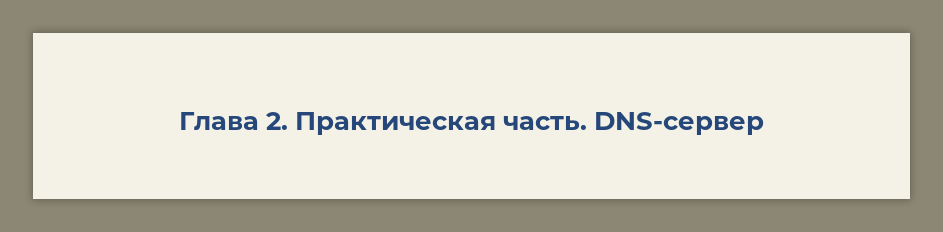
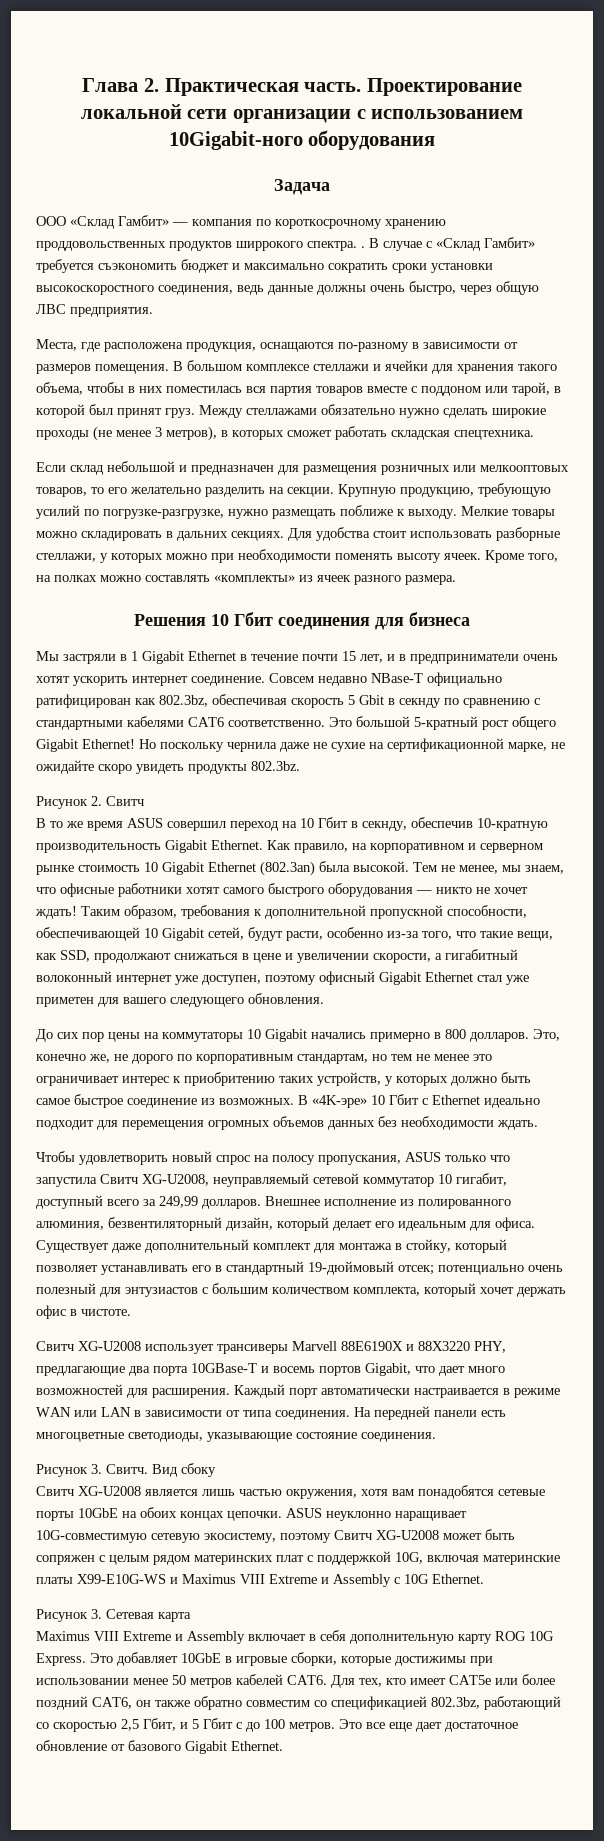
- DNS-сервер
+ Проектирование локальной сети организации с использованием 10Gigabit-ного оборудования
+ Задача
+ ООО «Склад Гамбит» — компания по короткосрочному хранению проддовольственных продуктов ширрокого спектра. . В случае с «Склад Гамбит» требуется съэкономить бюджет и максимально сократить сроки установки высокоскоростного соединения, ведь данные должны очень быстро, через общую ЛВС предприятия.
+ Места, где расположена продукция, оснащаются по-разному в зависимости от размеров помещения. В большом комплексе стеллажи и ячейки для хранения такого объема, чтобы в них поместилась вся партия товаров вместе с поддоном или тарой, в которой был принят груз. Между стеллажами обязательно нужно сделать широкие проходы (не менее 3 метров), в которых сможет работать складская спецтехника.
+ Если склад небольшой и предназначен для размещения розничных или мелкооптовых товаров, то его желательно разделить на секции. Крупную продукцию, требующую усилий по погрузке-разгрузке, нужно размещать поближе к выходу. Мелкие товары можно складировать в дальних секциях. Для удобства стоит использовать разборные стеллажи, у которых можно при необходимости поменять высоту ячеек. Кроме того, на полках можно составлять «комплекты» из ячеек разного размера.
+ Решения 10 Гбит соединения для бизнеса
+ Мы застряли в 1 Gigabit Ethernet в течение почти 15 лет, и в предприниматели очень хотят ускорить интернет соединение. Совсем недавно NBase-T официально ратифицирован как 802.3bz, обеспечивая скорость 5 Gbit в секнду по сравнению с стандартными кабелями CAT6 соответственно. Это большой 5-кратный рост общего Gigabit Ethernet! Но поскольку чернила даже не сухие на сертификационной марке, не ожидайте скоро увидеть продукты 802.3bz.
+ Рисунок 2. Свитч
+ В то же время ASUS совершил переход на 10 Гбит в секнду, обеспечив 10-кратную производительность Gigabit Ethernet. Как правило, на корпоративном и серверном рынке стоимость 10 Gigabit Ethernet (802.3an) была высокой. Тем не менее, мы знаем, что офисные работники хотят самого быстрого оборудования — никто не хочет ждать! Таким образом, требования к дополнительной пропускной способности, обеспечивающей 10 Gigabit сетей, будут расти, особенно из-за того, что такие вещи, как SSD, продолжают снижаться в цене и увеличении скорости, а гигабитный волоконный интернет уже доступен, поэтому офисный Gigabit Ethernet стал уже приметен для вашего следующего обновления.
+ До сих пор цены на коммутаторы 10 Gigabit начались примерно в 800 долларов. Это, конечно же, не дорого по корпоративным стандартам, но тем не менее это ограничивает интерес к приобритению таких устройств, у которых должно быть самое быстрое соединение из возможных. В «4K-эре» 10 Гбит с Ethernet идеально подходит для перемещения огромных объемов данных без необходимости ждать.
+ Чтобы удовлетворить новый спрос на полосу пропускания, ASUS только что запустила Свитч XG-U2008, неуправляемый сетевой коммутатор 10 гигабит, доступный всего за 249,99 долларов. Внешнее исполнение из полированного алюминия, безвентиляторный дизайн, который делает его идеальным для офиса. Существует даже дополнительный комплект для монтажа в стойку, который позволяет устанавливать его в стандартный 19-дюймовый отсек; потенциально очень полезный для энтузиастов с большим количеством комплекта, который хочет держать офис в чистоте.
+ Свитч XG-U2008 использует трансиверы Marvell 88E6190X и 88X3220 PHY, предлагающие два порта 10GBase-T и восемь портов Gigabit, что дает много возможностей для расширения. Каждый порт автоматически настраивается в режиме WAN или LAN в зависимости от типа соединения. На передней панели есть многоцветные светодиоды, указывающие состояние соединения.
+ Рисунок 3. Свитч. Вид сбоку
+ Свитч XG-U2008 является лишь частью окружения, хотя вам понадобятся сетевые порты 10GbE на обоих концах цепочки. ASUS неуклонно наращивает 10G-совместимую сетевую экосистему, поэтому Свитч XG-U2008 может быть сопряжен с целым рядом материнских плат с поддержкой 10G, включая материнские платы X99-E10G-WS и Maximus VIII Extreme и Assembly с 10G Ethernet.
+ Рисунок 3. Сетевая карта
+ Maximus VIII Extreme и Assembly включает в себя дополнительную карту ROG 10G Express. Это добавляет 10GbE в игровые сборки, которые достижимы при использовании менее 50 метров кабелей CAT6. Для тех, кто имеет CAT5e или более поздний CAT6, он также обратно совместим со спецификацией 802.3bz, работающий со скоростью 2,5 Гбит, и 5 Гбит с до 100 метров. Это все еще дает достаточное обновление от базового Gigabit Ethernet.

